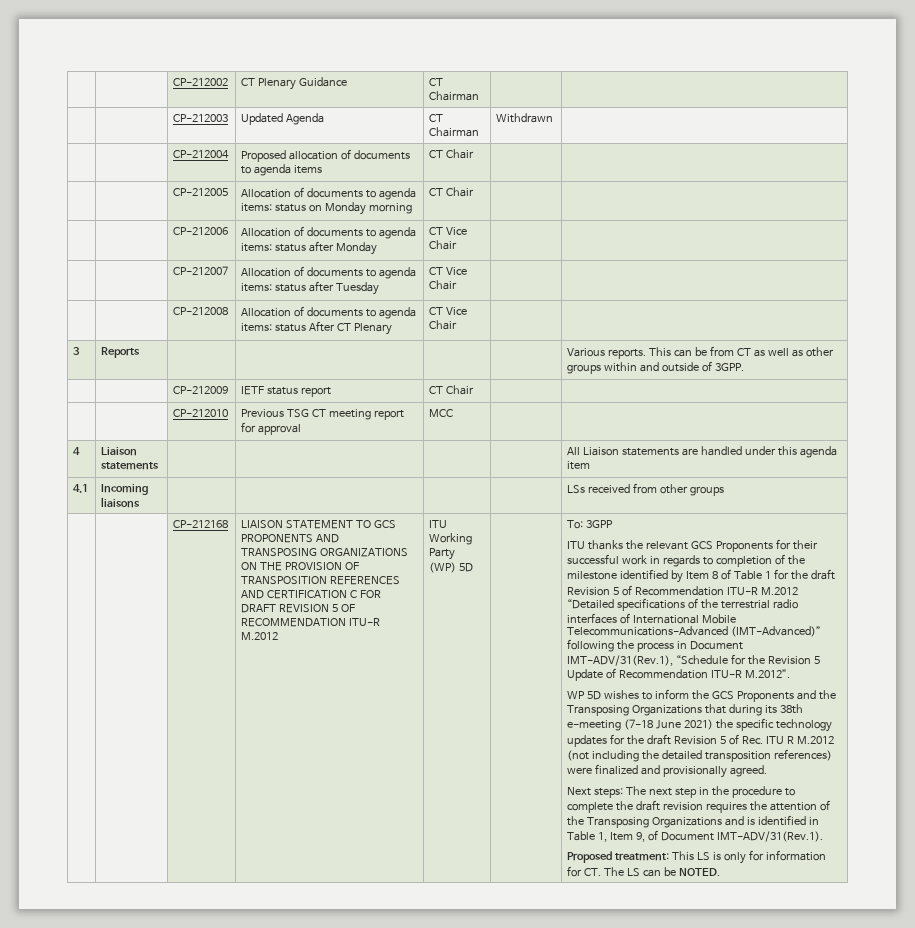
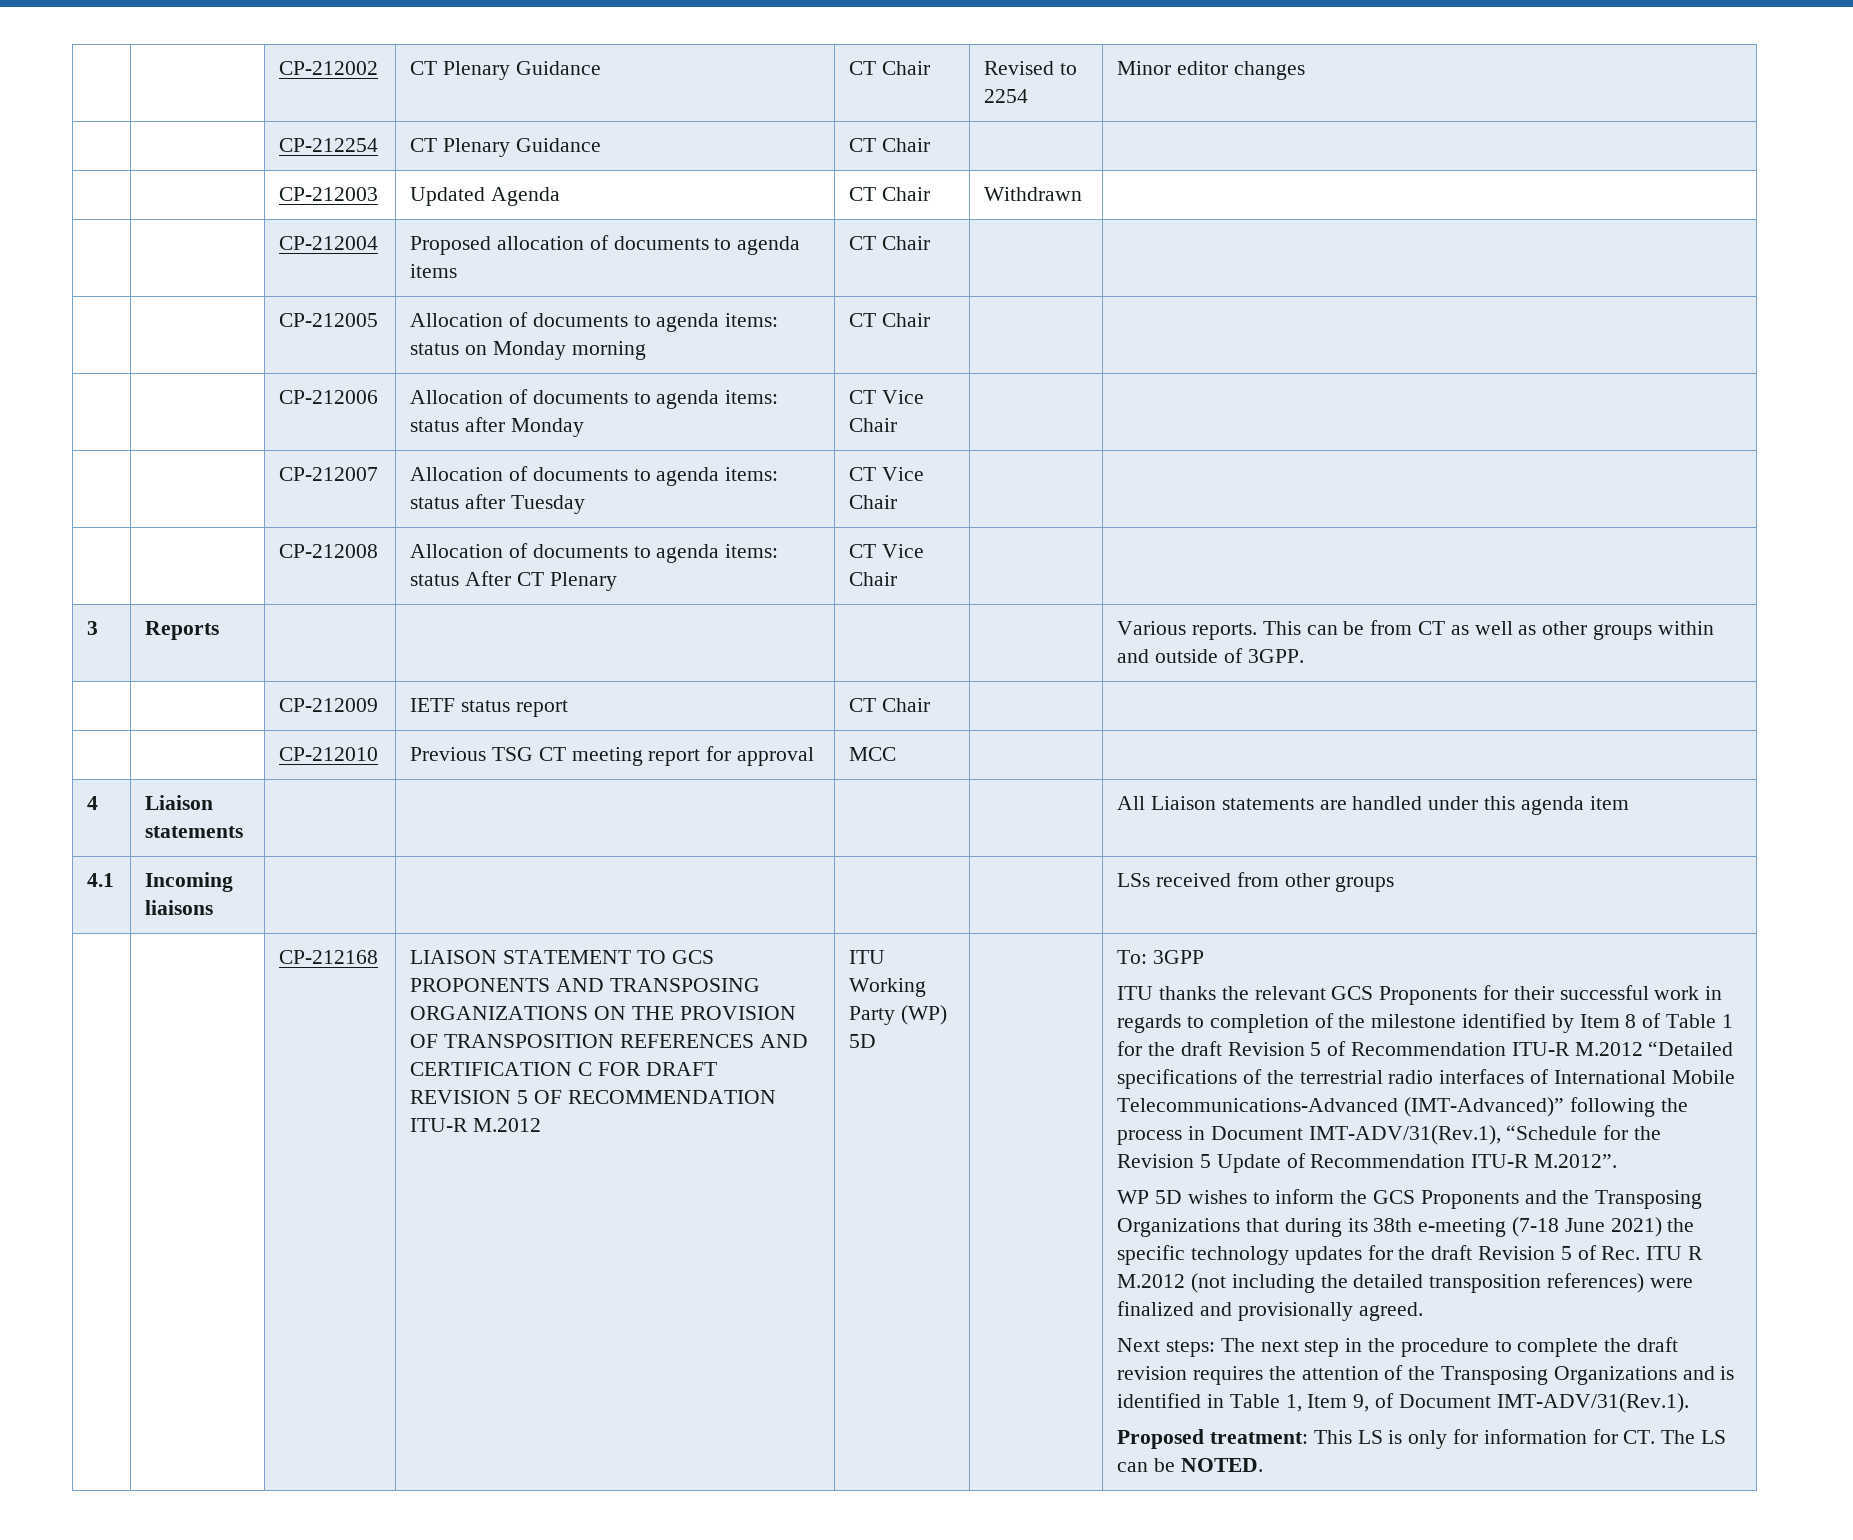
- | | CP-212002 | CT Plenary Guidance | CT Chairman | |
+ | | CP-212002 | CT Plenary Guidance | CT Chair | Revised to 2254 | Minor editor changes
+ | | CP-212254 | CT Plenary Guidance | CT Chair | |
- | | CP-212003 | Updated Agenda | CT Chairman | Withdrawn |
+ | | CP-212003 | Updated Agenda | CT Chair | Withdrawn |

